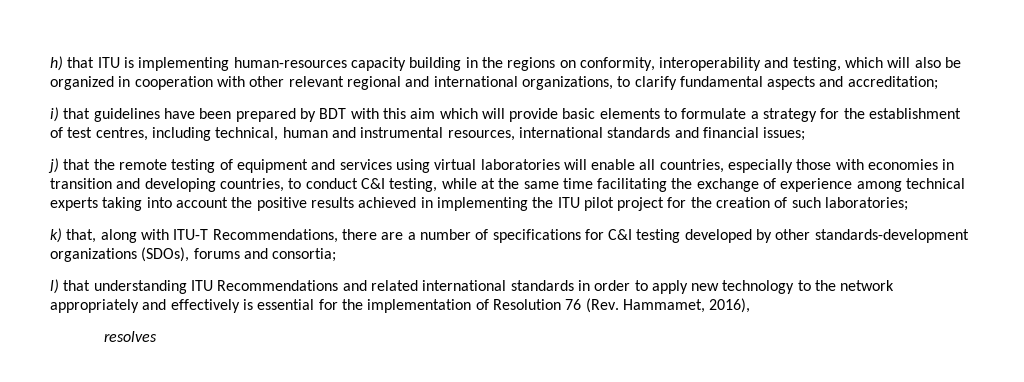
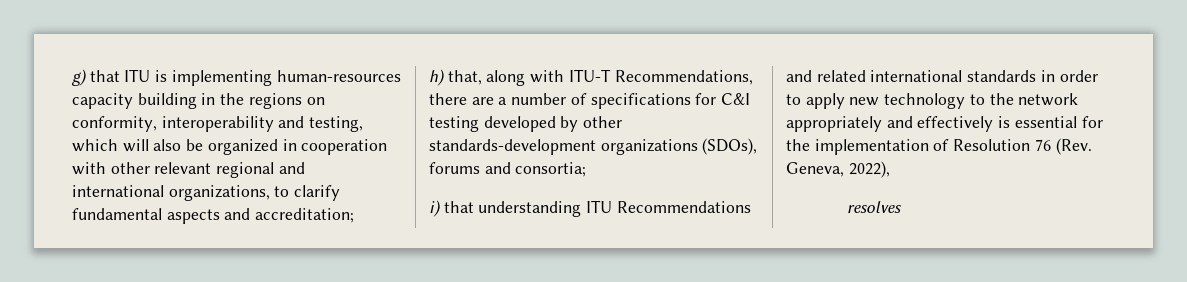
- h) that ITU is implementing human-resources capacity building in the regions on conformity, interoperability and testing, which will also be organized in cooperation with other relevant regional and international organizations, to clarify fundamental aspects and accreditation;
+ g) that ITU is implementing human-resources capacity building in the regions on conformity, interoperability and testing, which will also be organized in cooperation with other relevant regional and international organizations, to clarify fundamental aspects and accreditation;
- i) that guidelines have been prepared by BDT with this aim which will provide basic elements to formulate a strategy for the establishment of test centres, including technical, human and instrumental resources, international standards and financial issues;
- j) that the remote testing of equipment and services using virtual laboratories will enable all countries, especially those with economies in transition and developing countries, to conduct C&I testing, while at the same time facilitating the exchange of experience among technical experts taking into account the positive results achieved in implementing the ITU pilot project for the creation of such laboratories;
- k) that, along with ITU-T Recommendations, there are a number of specifications for C&I testing developed by other standards-development organizations (SDOs), forums and consortia;
+ h) that, along with ITU-T Recommendations, there are a number of specifications for C&I testing developed by other standards-development organizations (SDOs), forums and consortia;
- l) that understanding ITU Recommendations and related international standards in order to apply new technology to the network appropriately and effectively is essential for the implementation of Resolution 76 (Rev. Hammamet, 2016),
+ i) that understanding ITU Recommendations and related international standards in order to apply new technology to the network appropriately and effectively is essential for the implementation of Resolution 76 (Rev. Geneva, 2022),

